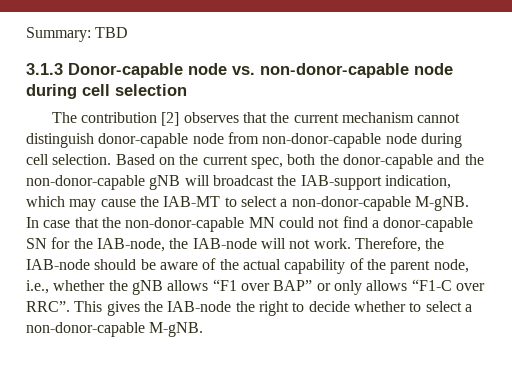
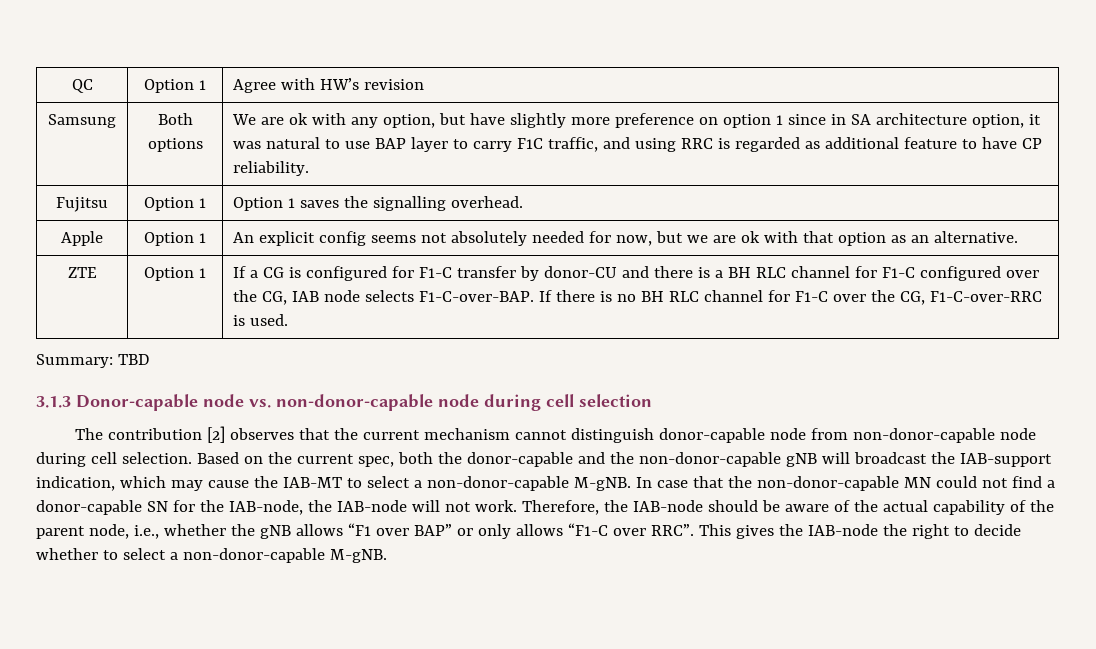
+ QC | Option 1 | Agree with HW’s revision
+ Samsung | Both options | We are ok with any option, but have slightly more preference on option 1 since in SA architecture option, it was natural to use BAP layer to carry F1C traffic, and using RRC is regarded as additional feature to have CP reliability.
+ Fujitsu | Option 1 | Option 1 saves the signalling overhead.
+ Apple | Option 1 | An explicit config seems not absolutely needed for now, but we are ok with that option as an alternative.
+ ZTE | Option 1 | If a CG is configured for F1-C transfer by donor-CU and there is a BH RLC channel for F1-C configured over the CG, IAB node selects F1-C-over-BAP. If there is no BH RLC channel for F1-C over the CG, F1-C-over-RRC is used.

